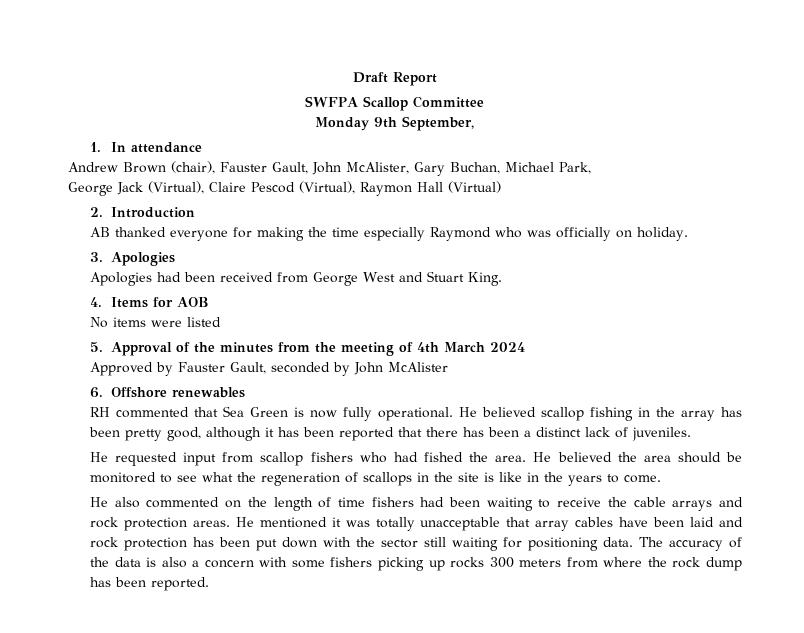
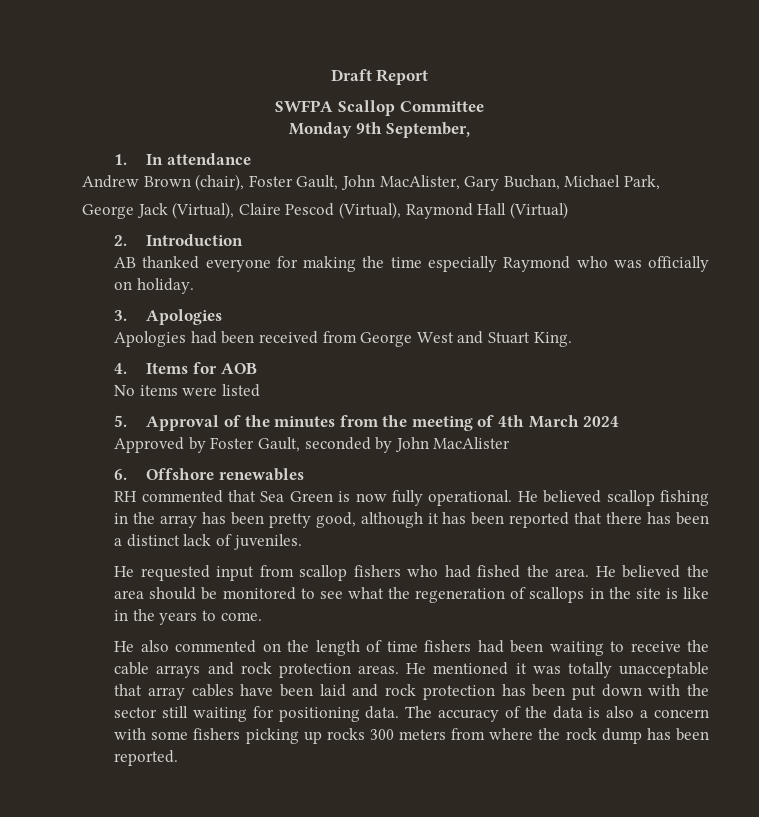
- Andrew Brown (chair), Fauster Gault, John McAlister, Gary Buchan, Michael Park,
+ Andrew Brown (chair), Foster Gault, John MacAlister, Gary Buchan, Michael Park,
- George Jack (Virtual), Claire Pescod (Virtual), Raymon Hall (Virtual)
+ George Jack (Virtual), Claire Pescod (Virtual), Raymond Hall (Virtual)
- Approved by Fauster Gault, seconded by John McAlister
+ Approved by Foster Gault, seconded by John MacAlister

